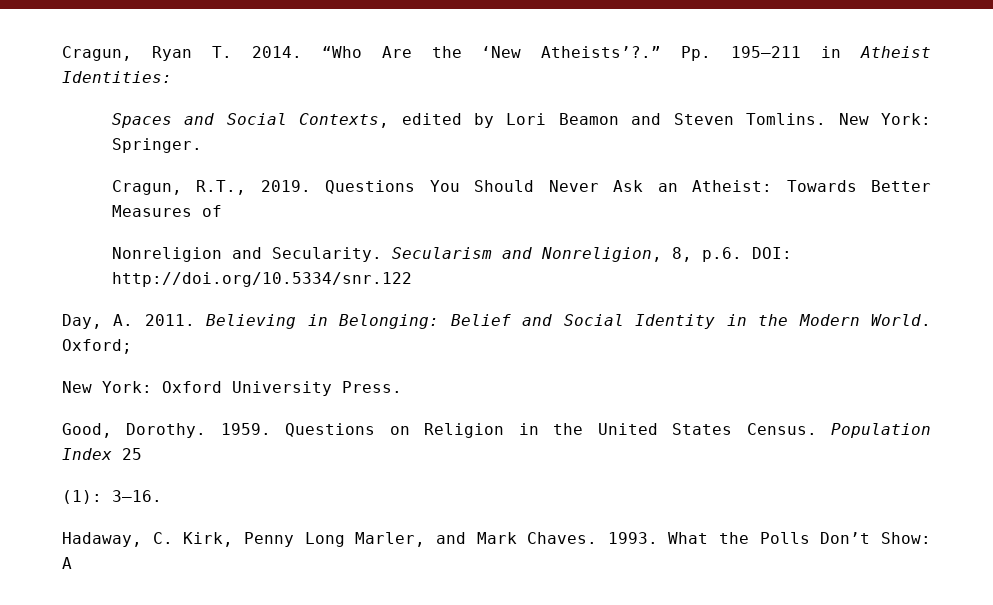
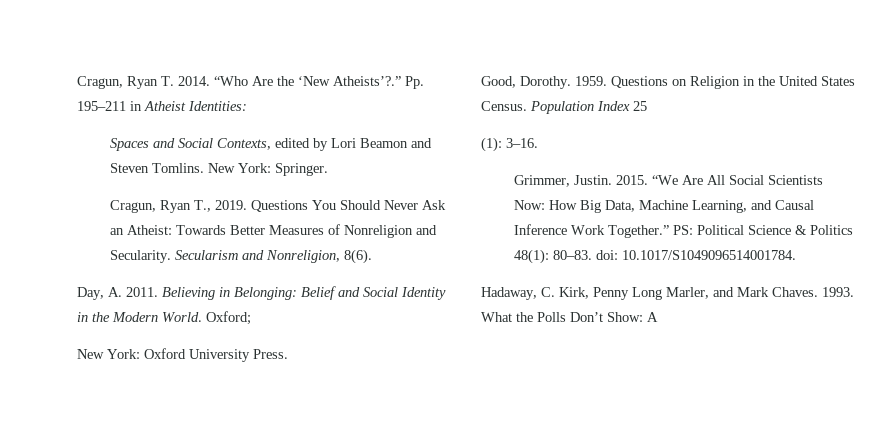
- Cragun, R.T., 2019.
+ Cragun, Ryan T., 2019.
- Questions You Should Never Ask an Atheist: Towards Better Measures of
- Nonreligion and Secularity.
+ Questions You Should Never Ask an Atheist: Towards Better Measures of Nonreligion and Secularity.
- Secularism and Nonreligion, 8, p.6. DOI: http://doi.org/10.5334/snr.122
+ Secularism and Nonreligion, 8(6).
+ Grimmer, Justin. 2015. “We Are All Social Scientists Now: How Big Data, Machine Learning, and Causal Inference Work Together.” PS: Political Science & Politics 48(1): 80–83. doi: 10.1017/S1049096514001784.

